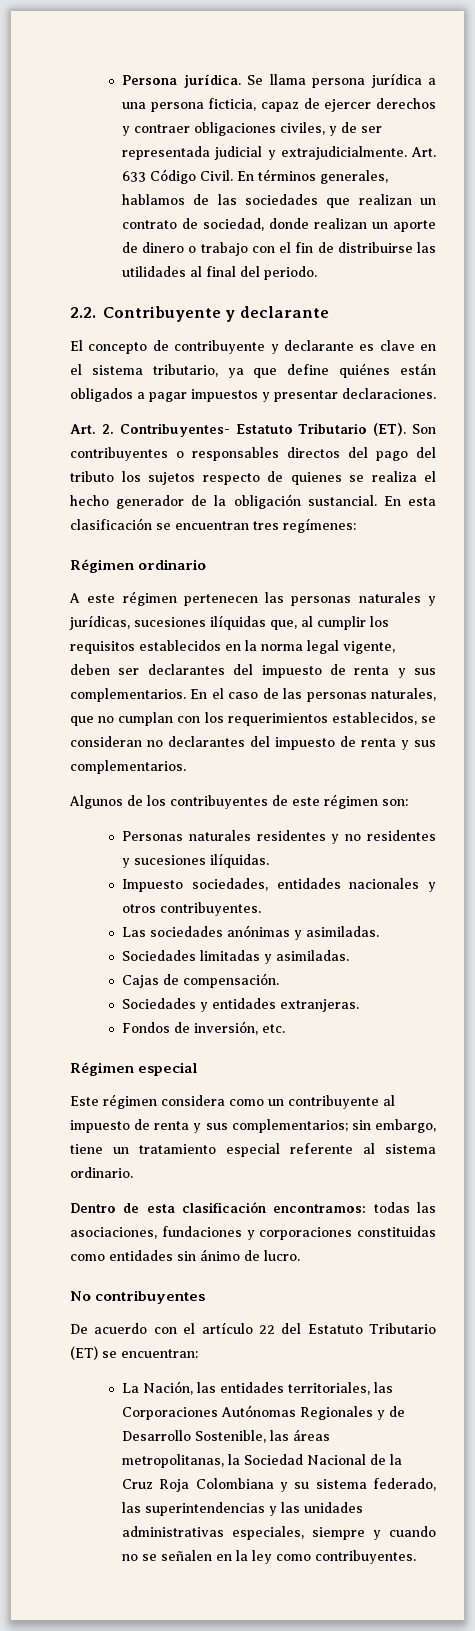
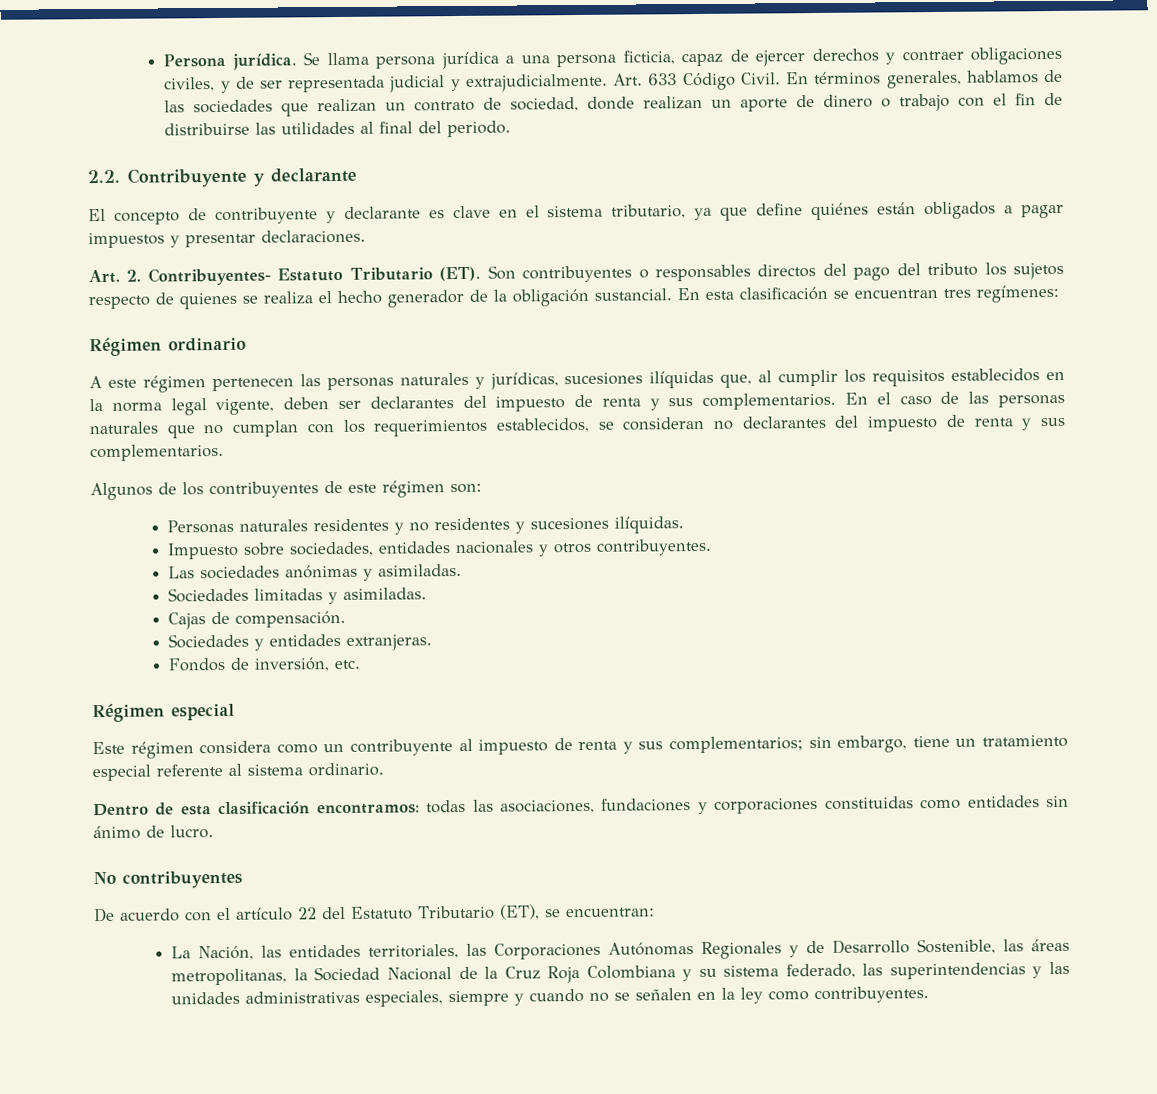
- En el caso de las personas naturales, que no cumplan con los requerimientos establecidos, se consideran no declarantes del impuesto de renta y sus complementarios.
+ En el caso de las personas naturales que no cumplan con los requerimientos establecidos, se consideran no declarantes del impuesto de renta y sus complementarios.
- Impuesto sociedades, entidades nacionales y otros contribuyentes.
+ Impuesto sobre sociedades, entidades nacionales y otros contribuyentes.
- De acuerdo con el artículo 22 del Estatuto Tributario (ET) se encuentran:
+ De acuerdo con el artículo 22 del Estatuto Tributario (ET), se encuentran:

